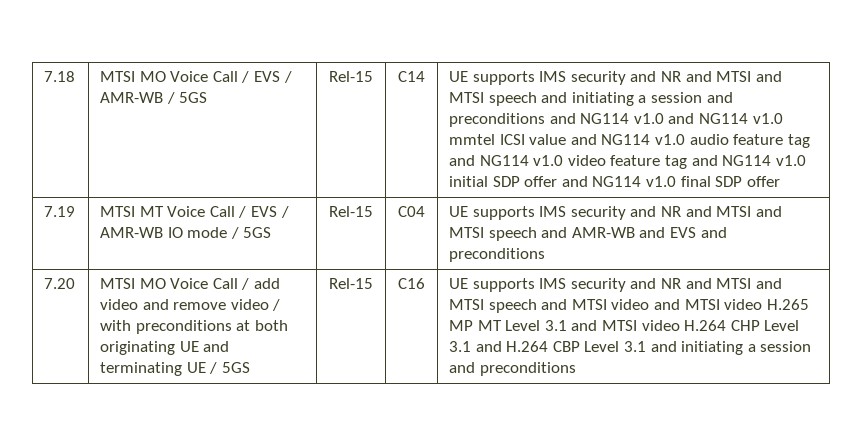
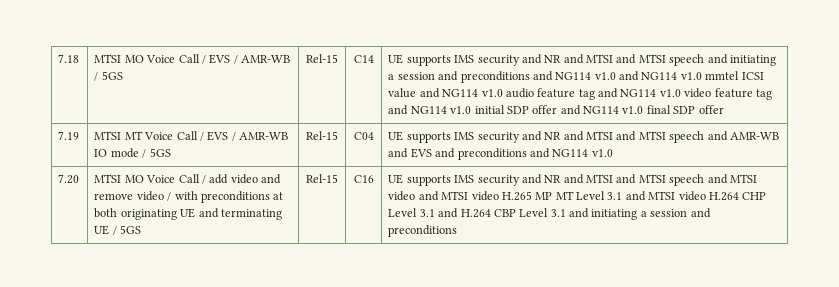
- 7.19 | MTSI MT Voice Call / EVS / AMR-WB IO mode / 5GS | Rel-15 | C04 | UE supports IMS security and NR and MTSI and MTSI speech and AMR-WB and EVS and preconditions
+ 7.19 | MTSI MT Voice Call / EVS / AMR-WB IO mode / 5GS | Rel-15 | C04 | UE supports IMS security and NR and MTSI and MTSI speech and AMR-WB and EVS and preconditions and NG114 v1.0

